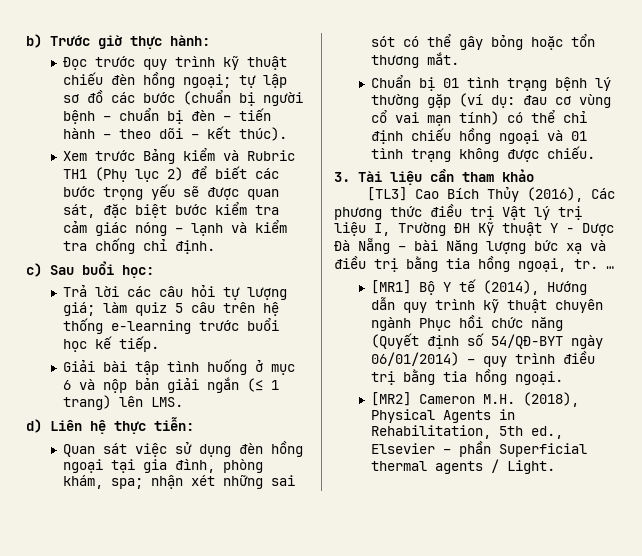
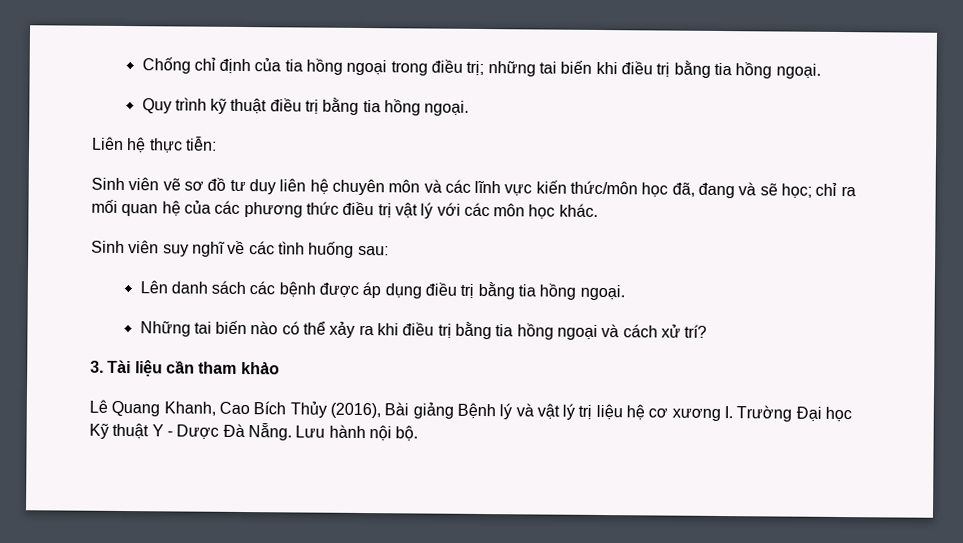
- b) Trước giờ thực hành:
- Đọc trước quy trình kỹ thuật chiếu đèn hồng ngoại; tự lập sơ đồ các bước (chuẩn bị người bệnh – chuẩn bị đèn – tiến hành – theo dõi – kết thúc).
- Xem trước Bảng kiểm và Rubric TH1 (Phụ lục 2) để biết các bước trọng yếu sẽ được quan sát, đặc biệt bước kiểm tra cảm giác nóng – lạnh và kiểm tra chống chỉ định.
- c) Sau buổi học:
- Trả lời các câu hỏi tự lượng giá; làm quiz 5 câu trên hệ thống e-learning trước buổi học kế tiếp.
- Giải bài tập tình huống ở mục 6 và nộp bản giải ngắn (≤ 1 trang) lên LMS.
- d) Liên hệ thực tiễn:
- Quan sát việc sử dụng đèn hồng ngoại tại gia đình, phòng khám, spa; nhận xét những sai sót có thể gây bỏng hoặc tổn thương mắt.
- Chuẩn bị 01 tình trạng bệnh lý thường gặp (ví dụ: đau cơ vùng cổ vai mạn tính) có thể chỉ định chiếu hồng ngoại và 01 tình trạng không được chiếu.
+ Chống chỉ định của tia hồng ngoại trong điều trị; những tai biến khi điều trị bằng tia hồng ngoại.
+ Quy trình kỹ thuật điều trị bằng tia hồng ngoại.
+ Liên hệ thực tiễn:
+ Sinh viên vẽ sơ đồ tư duy liên hệ chuyên môn và các lĩnh vực kiến thức/môn học đã, đang và sẽ học; chỉ ra mối quan hệ của các phương thức điều trị vật lý với các môn học khác.
+ Sinh viên suy nghĩ về các tình huống sau:
+ Lên danh sách các bệnh được áp dụng điều trị bằng tia hồng ngoại.
+ Những tai biến nào có thể xảy ra khi điều trị bằng tia hồng ngoại và cách xử trí?
- [TL3] Cao Bích Thủy (2016), Các phương thức điều trị Vật lý trị liệu I, Trường ĐH Kỹ thuật Y - Dược Đà Nẵng – bài Năng lượng bức xạ và điều trị bằng tia hồng ngoại, tr. …
- [MR1] Bộ Y tế (2014), Hướng dẫn quy trình kỹ thuật chuyên ngành Phục hồi chức năng (Quyết định số 54/QĐ-BYT ngày 06/01/2014) – quy trình điều trị bằng tia hồng ngoại.
- [MR2] Cameron M.H. (2018), Physical Agents in Rehabilitation, 5th ed., Elsevier – phần Superficial thermal agents / Light.
+ Lê Quang Khanh, Cao Bích Thủy (2016), Bài giảng Bệnh lý và vật lý trị liệu hệ cơ xương I. Trường Đại học Kỹ thuật Y - Dược Đà Nẵng. Lưu hành nội bộ.

